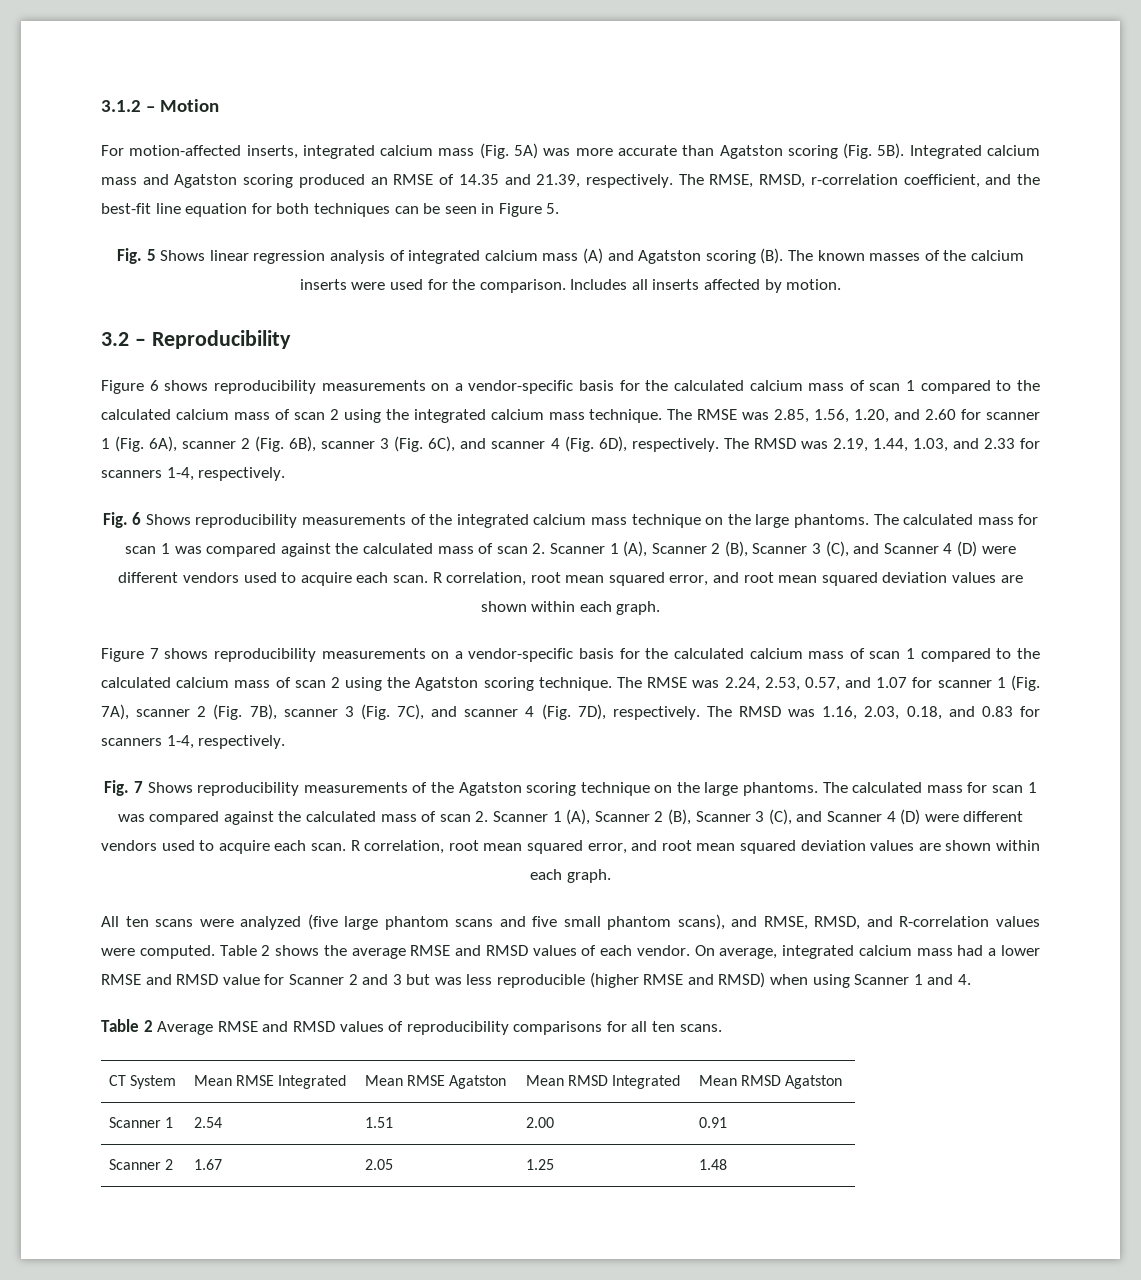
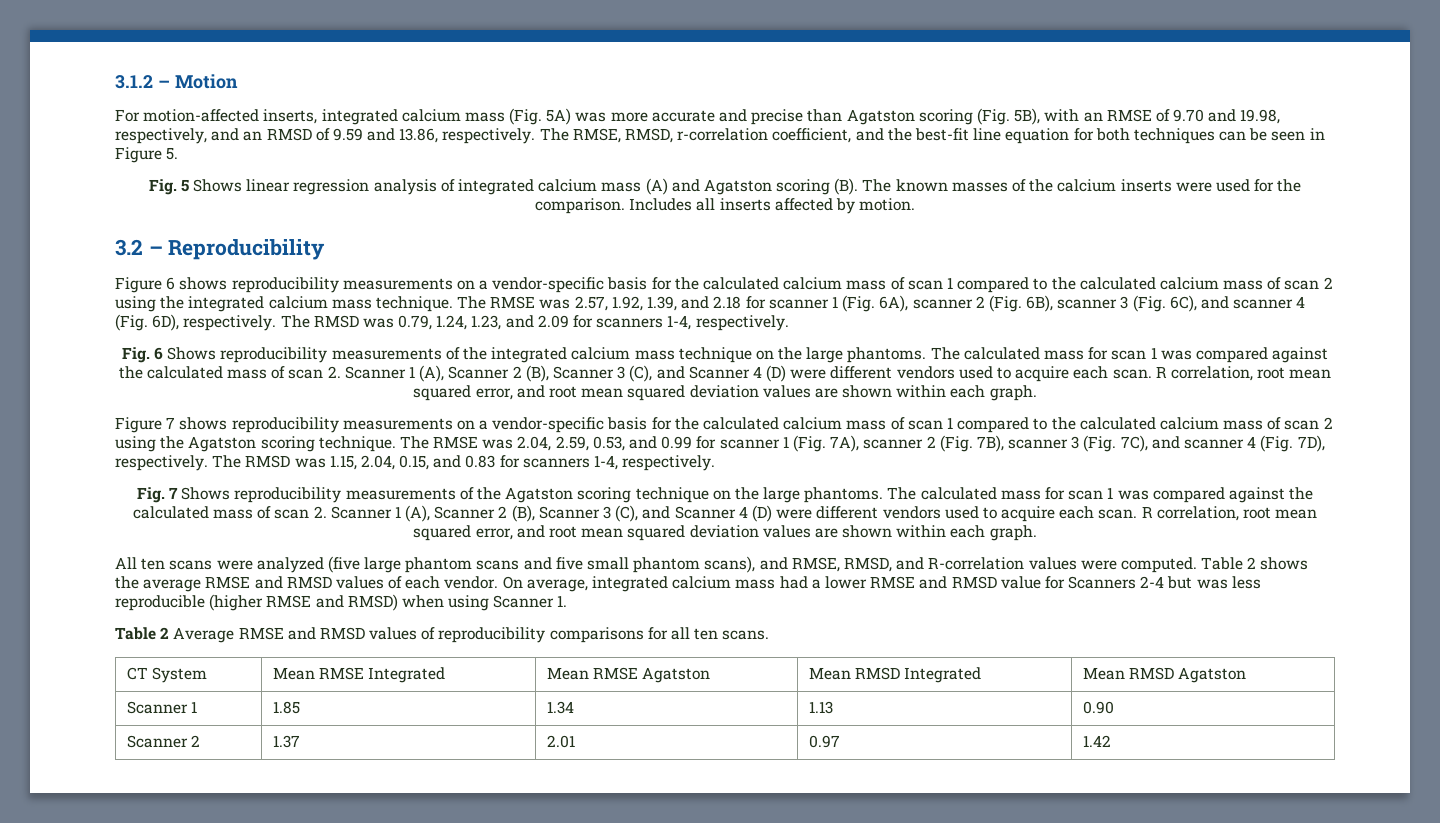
- For motion-affected inserts, integrated calcium mass (Fig. 5A) was more accurate than Agatston scoring (Fig. 5B). Integrated calcium mass and Agatston scoring produced an RMSE of 14.35 and 21.39, respectively.
+ For motion-affected inserts, integrated calcium mass (Fig. 5A) was more accurate and precise than Agatston scoring (Fig. 5B), with an RMSE of 9.70 and 19.98, respectively, and an RMSD of 9.59 and 13.86, respectively.
- The RMSE was 2.85, 1.56, 1.20, and 2.60 for scanner 1 (Fig. 6A), scanner 2 (Fig. 6B), scanner 3 (Fig. 6C), and scanner 4 (Fig. 6D), respectively.
+ The RMSE was 2.57, 1.92, 1.39, and 2.18 for scanner 1 (Fig. 6A), scanner 2 (Fig. 6B), scanner 3 (Fig. 6C), and scanner 4 (Fig. 6D), respectively.
- The RMSD was 2.19, 1.44, 1.03, and 2.33 for scanners 1-4, respectively.
+ The RMSD was 0.79, 1.24, 1.23, and 2.09 for scanners 1-4, respectively.
- The RMSE was 2.24, 2.53, 0.57, and 1.07 for scanner 1 (Fig. 7A), scanner 2 (Fig. 7B), scanner 3 (Fig. 7C), and scanner 4 (Fig. 7D), respectively.
+ The RMSE was 2.04, 2.59, 0.53, and 0.99 for scanner 1 (Fig. 7A), scanner 2 (Fig. 7B), scanner 3 (Fig. 7C), and scanner 4 (Fig. 7D), respectively.
- The RMSD was 1.16, 2.03, 0.18, and 0.83 for scanners 1-4, respectively.
+ The RMSD was 1.15, 2.04, 0.15, and 0.83 for scanners 1-4, respectively.
- On average, integrated calcium mass had a lower RMSE and RMSD value for Scanner 2 and 3 but was less reproducible (higher RMSE and RMSD) when using Scanner 1 and 4.
+ On average, integrated calcium mass had a lower RMSE and RMSD value for Scanners 2-4 but was less reproducible (higher RMSE and RMSD) when using Scanner 1.
- Scanner 1 | 2.54 | 1.51 | 2.00 | 0.91
- Scanner 2 | 1.67 | 2.05 | 1.25 | 1.48
+ Scanner 1 | 1.85 | 1.34 | 1.13 | 0.90
+ Scanner 2 | 1.37 | 2.01 | 0.97 | 1.42

